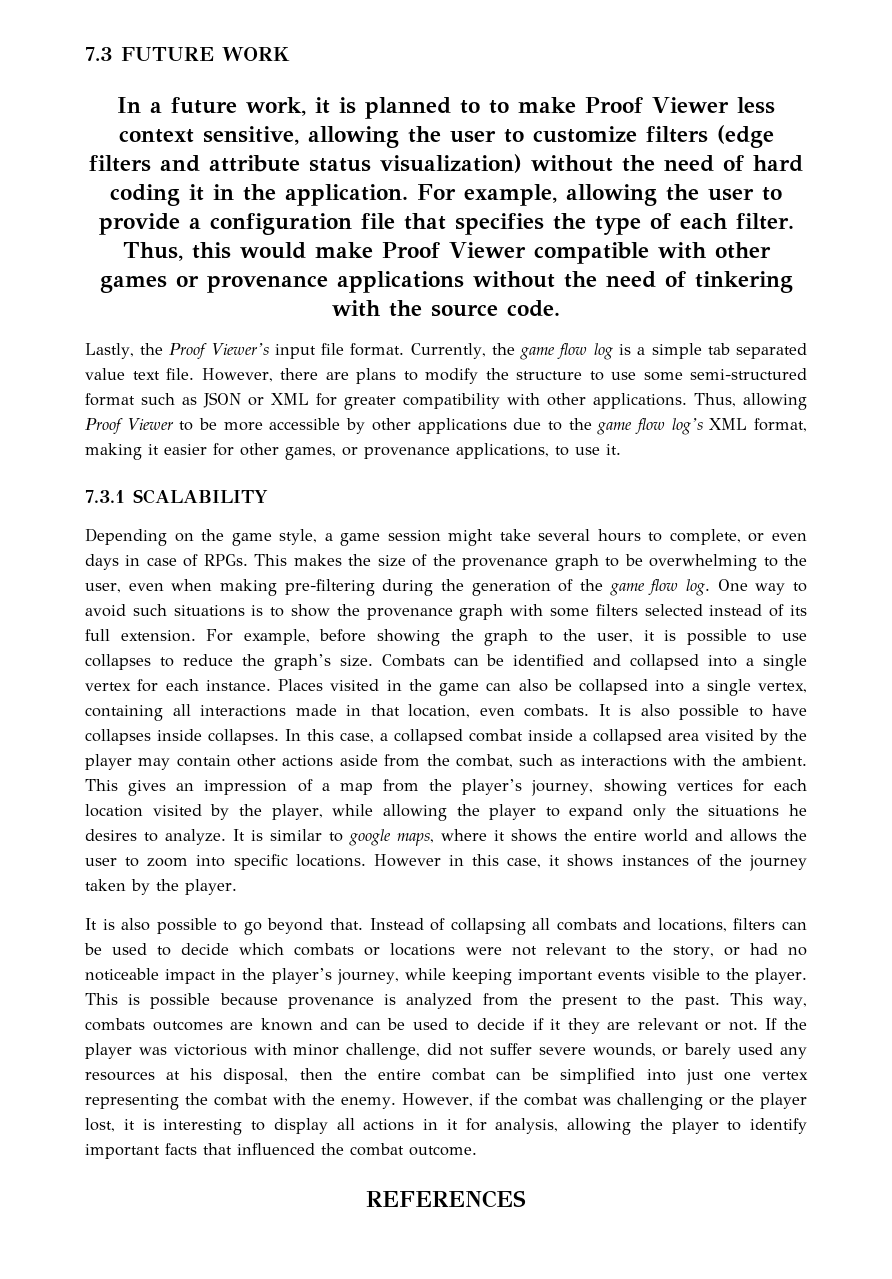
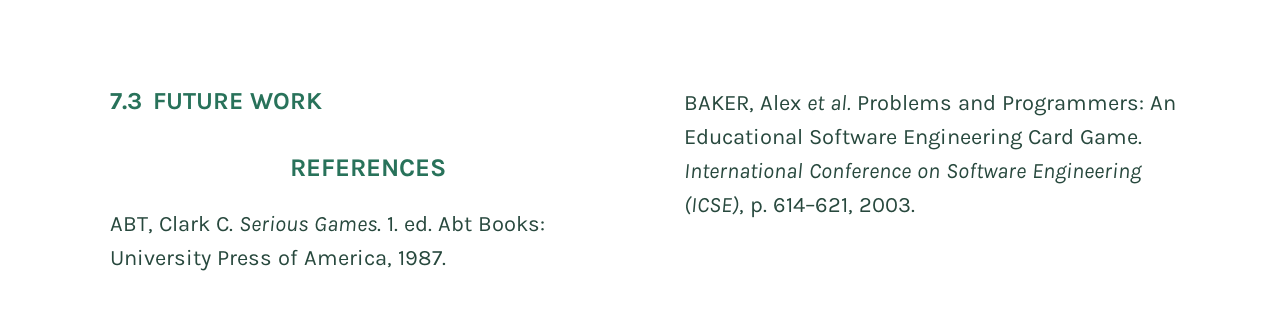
- In a future work, it is planned to to make Proof Viewer less context sensitive, allowing the user to customize filters (edge filters and attribute status visualization) without the need of hard coding it in the application. For example, allowing the user to provide a configuration file that specifies the type of each filter. Thus, this would make Proof Viewer compatible with other games or provenance applications without the need of tinkering with the source code.
- Lastly, the Proof Viewer’s input file format. Currently, the game flow log is a simple tab separated value text file. However, there are plans to modify the structure to use some semi-structured format such as JSON or XML for greater compatibility with other applications. Thus, allowing Proof Viewer to be more accessible by other applications due to the game flow log’s XML format, making it easier for other games, or provenance applications, to use it.
- 7.3.1 SCALABILITY
- Depending on the game style, a game session might take several hours to complete, or even days in case of RPGs. This makes the size of the provenance graph to be overwhelming to the user, even when making pre-filtering during the generation of the game flow log. One way to avoid such situations is to show the provenance graph with some filters selected instead of its full extension. For example, before showing the graph to the user, it is possible to use collapses to reduce the graph’s size. Combats can be identified and collapsed into a single vertex for each instance. Places visited in the game can also be collapsed into a single vertex, containing all interactions made in that location, even combats. It is also possible to have collapses inside collapses. In this case, a collapsed combat inside a collapsed area visited by the player may contain other actions aside from the combat, such as interactions with the ambient. This gives an impression of a map from the player’s journey, showing vertices for each location visited by the player, while allowing the player to expand only the situations he desires to analyze. It is similar to google maps, where it shows the entire world and allows the user to zoom into specific locations. However in this case, it shows instances of the journey taken by the player.
- It is also possible to go beyond that. Instead of collapsing all combats and locations, filters can be used to decide which combats or locations were not relevant to the story, or had no noticeable impact in the player’s journey, while keeping important events visible to the player. This is possible because provenance is analyzed from the present to the past. This way, combats outcomes are known and can be used to decide if it they are relevant or not. If the player was victorious with minor challenge, did not suffer severe wounds, or barely used any resources at his disposal, then the entire combat can be simplified into just one vertex representing the combat with the enemy. However, if the combat was challenging or the player lost, it is interesting to display all actions in it for analysis, allowing the player to identify important facts that influenced the combat outcome.
  REFERENCES
+ ABT, Clark C. Serious Games. 1. ed. Abt Books: University Press of America, 1987.
+ BAKER, Alex et al. Problems and Programmers: An Educational Software Engineering Card Game. International Conference on Software Engineering (ICSE), p. 614–621, 2003.

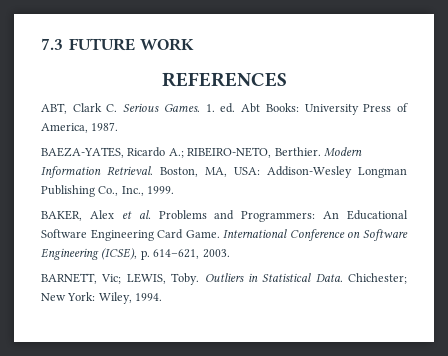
+ BAEZA-YATES, Ricardo A.; RIBEIRO-NETO, Berthier. Modern Information Retrieval. Boston, MA, USA: Addison-Wesley Longman Publishing Co., Inc., 1999.
+ BARNETT, Vic; LEWIS, Toby. Outliers in Statistical Data. Chichester; New York: Wiley, 1994.

